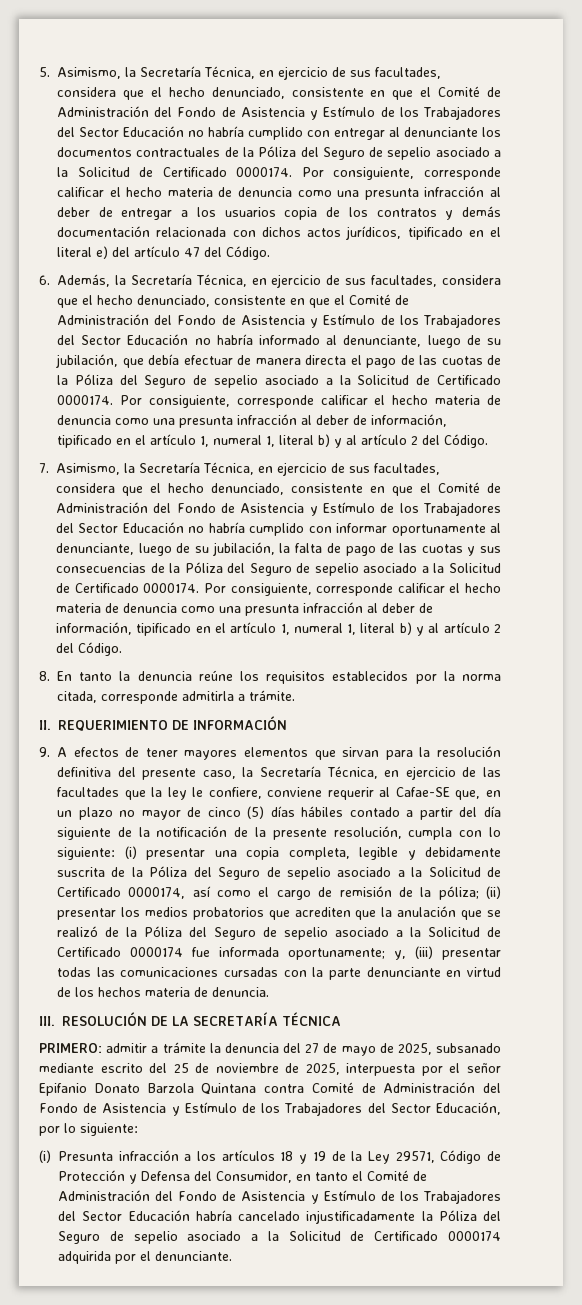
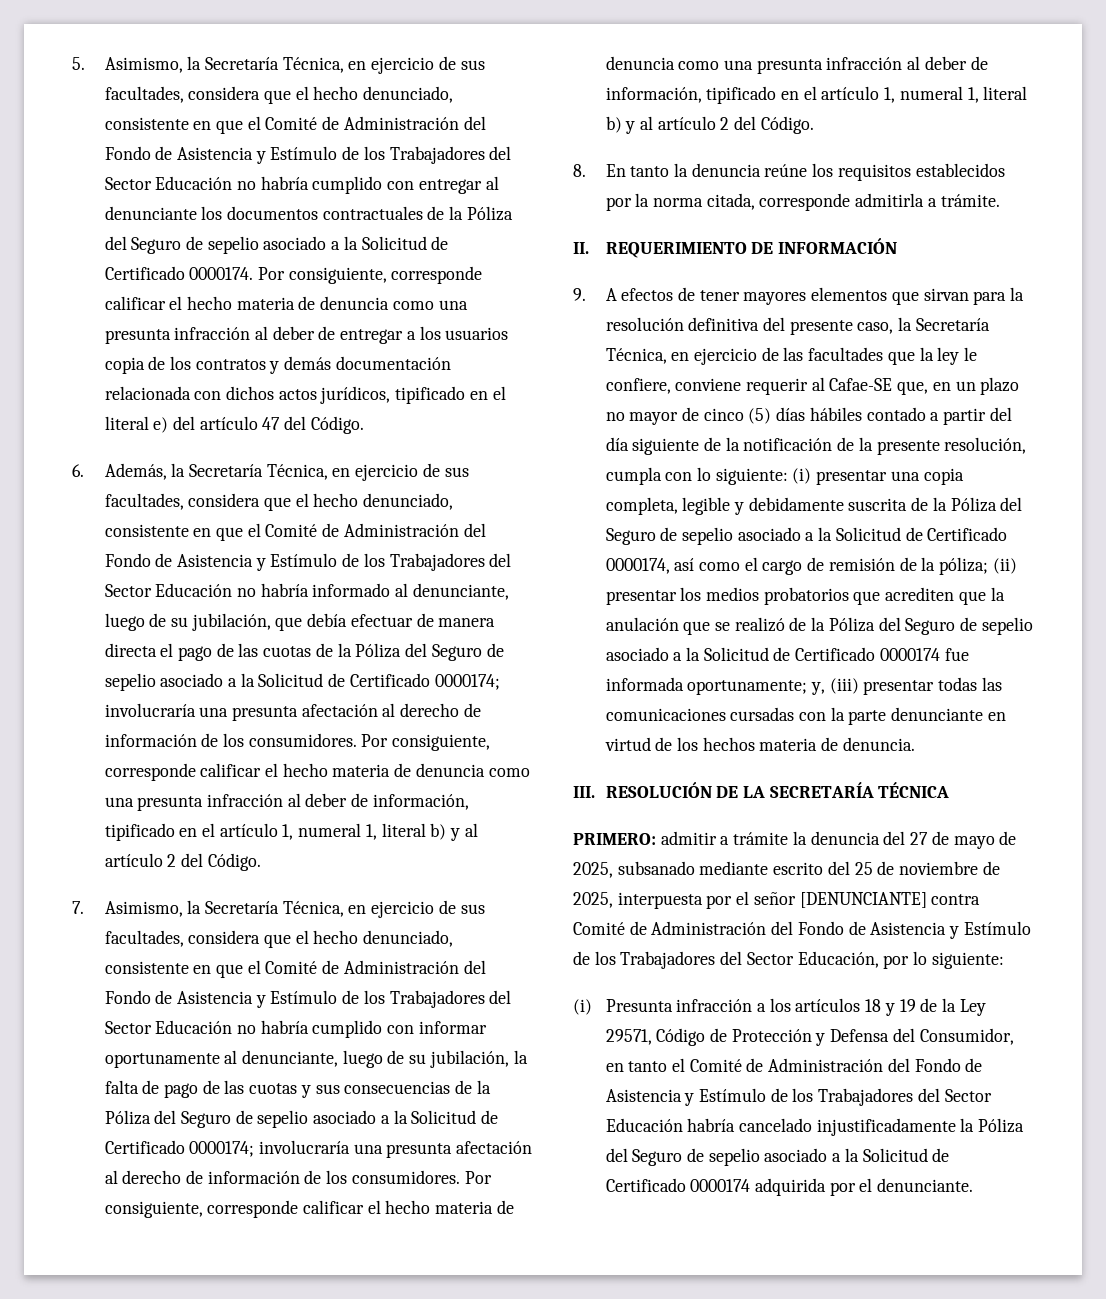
- 6. Además, la Secretaría Técnica, en ejercicio de sus facultades, considera que el hecho denunciado, consistente en que el Comité de Administración del Fondo de Asistencia y Estímulo de los Trabajadores del Sector Educación no habría informado al denunciante, luego de su jubilación, que debía efectuar de manera directa el pago de las cuotas de la Póliza del Seguro de sepelio asociado a la Solicitud de Certificado 0000174.
+ 6. Además, la Secretaría Técnica, en ejercicio de sus facultades, considera que el hecho denunciado, consistente en que el Comité de Administración del Fondo de Asistencia y Estímulo de los Trabajadores del Sector Educación no habría informado al denunciante, luego de su jubilación, que debía efectuar de manera directa el pago de las cuotas de la Póliza del Seguro de sepelio asociado a la Solicitud de Certificado 0000174; involucraría una presunta afectación al derecho de información de los consumidores.
- 7. Asimismo, la Secretaría Técnica, en ejercicio de sus facultades, considera que el hecho denunciado, consistente en que el Comité de Administración del Fondo de Asistencia y Estímulo de los Trabajadores del Sector Educación no habría cumplido con informar oportunamente al denunciante, luego de su jubilación, la falta de pago de las cuotas y sus consecuencias de la Póliza del Seguro de sepelio asociado a la Solicitud de Certificado 0000174.
+ 7. Asimismo, la Secretaría Técnica, en ejercicio de sus facultades, considera que el hecho denunciado, consistente en que el Comité de Administración del Fondo de Asistencia y Estímulo de los Trabajadores del Sector Educación no habría cumplido con informar oportunamente al denunciante, luego de su jubilación, la falta de pago de las cuotas y sus consecuencias de la Póliza del Seguro de sepelio asociado a la Solicitud de Certificado 0000174; involucraría una presunta afectación al derecho de información de los consumidores.
- PRIMERO: admitir a trámite la denuncia del 27 de mayo de 2025, subsanado mediante escrito del 25 de noviembre de 2025, interpuesta por el señor Epifanio Donato Barzola Quintana contra Comité de Administración del Fondo de Asistencia y Estímulo de los Trabajadores del Sector Educación, por lo siguiente:
+ PRIMERO: admitir a trámite la denuncia del 27 de mayo de 2025, subsanado mediante escrito del 25 de noviembre de 2025, interpuesta por el señor [DENUNCIANTE] contra Comité de Administración del Fondo de Asistencia y Estímulo de los Trabajadores del Sector Educación, por lo siguiente:

